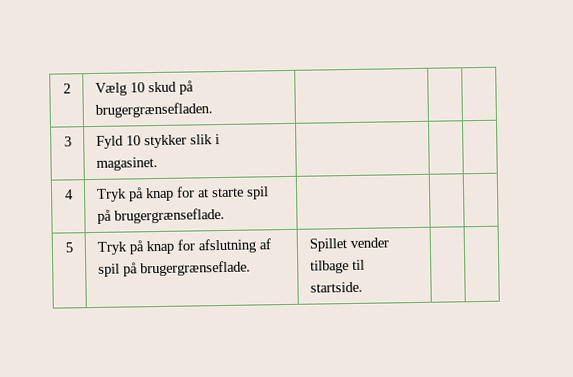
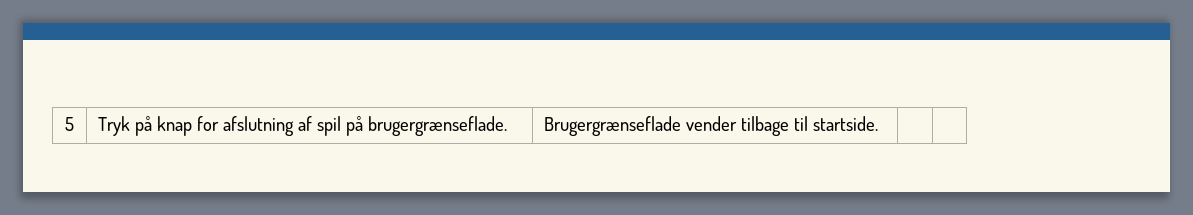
- 2 | Vælg 10 skud på brugergrænsefladen. | | |
- 3 | Fyld 10 stykker slik i magasinet. | | |
- 4 | Tryk på knap for at starte spil på brugergrænseflade. | | |
- 5 | Tryk på knap for afslutning af spil på brugergrænseflade. | Spillet vender tilbage til startside. | |
+ 5 | Tryk på knap for afslutning af spil på brugergrænseflade. | Brugergrænseflade vender tilbage til startside. | |

